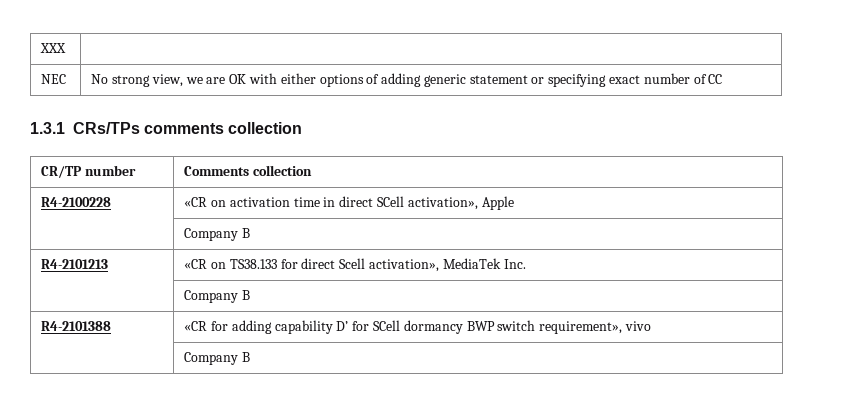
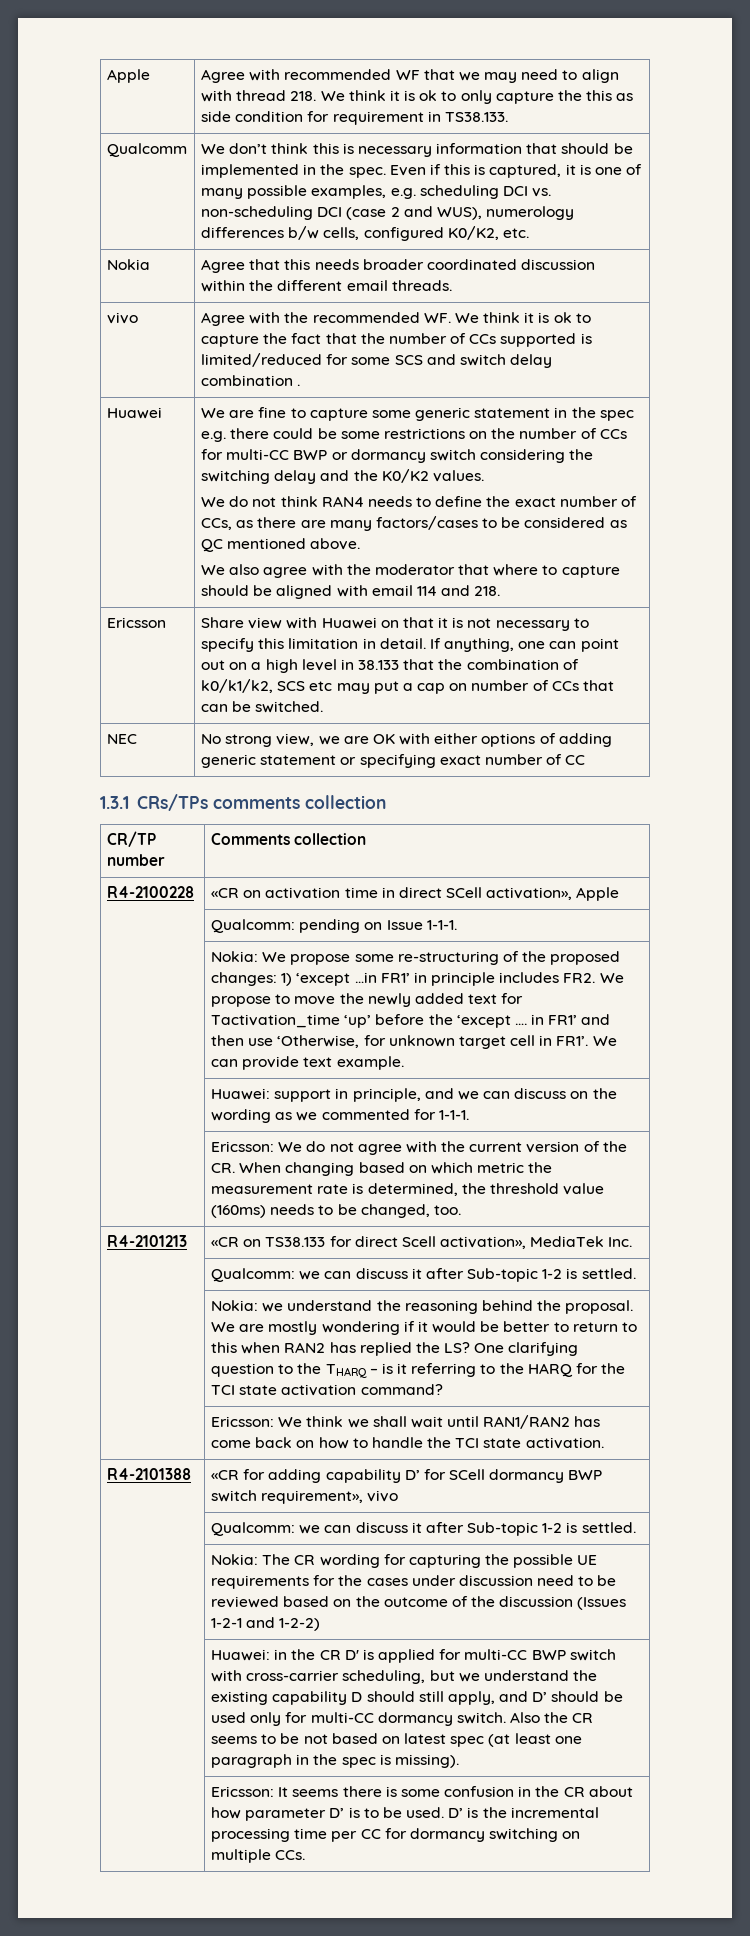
- XXX |
+ Apple | Agree with recommended WF that we may need to align with thread 218. We think it is ok to only capture the this as side condition for requirement in TS38.133.
+ Qualcomm | We don’t think this is necessary information that should be implemented in the spec. Even if this is captured, it is one of many possible examples, e.g. scheduling DCI vs. non-scheduling DCI (case 2 and WUS), numerology differences b/w cells, configured K0/K2, etc.
+ Nokia | Agree that this needs broader coordinated discussion within the different email threads.
+ vivo | Agree with the recommended WF. We think it is ok to capture the fact that the number of CCs supported is limited/reduced for some SCS and switch delay combination .
+ Huawei | We are fine to capture some generic statement in the spec e.g. there could be some restrictions on the number of CCs for multi-CC BWP or dormancy switch considering the switching delay and the K0/K2 values.
+ We do not think RAN4 needs to define the exact number of CCs, as there are many factors/cases to be considered as QC mentioned above.
+ We also agree with the moderator that where to capture should be aligned with email 114 and 218.
+ Ericsson | Share view with Huawei on that it is not necessary to specify this limitation in detail. If anything, one can point out on a high level in 38.133 that the combination of k0/k1/k2, SCS etc may put a cap on number of CCs that can be switched.
  R4-2100228 | «CR on activation time in direct SCell activation», Apple
- | Company B
+ | Qualcomm: pending on Issue 1-1-1.
+ | Nokia: We propose some re-structuring of the proposed changes: 1) ‘except …in FR1’ in principle includes FR2. We propose to move the newly added text for Tactivation_time ‘up’ before the ‘except …. in FR1’ and then use ‘Otherwise, for unknown target cell in FR1’. We can provide text example.
+ | Huawei: support in principle, and we can discuss on the wording as we commented for 1-1-1.
+ | Ericsson: We do not agree with the current version of the CR. When changing based on which metric the measurement rate is determined, the threshold value (160ms) needs to be changed, too.
  R4-2101213 | «CR on TS38.133 for direct Scell activation», MediaTek Inc.
- | Company B
+ | Qualcomm: we can discuss it after Sub-topic 1-2 is settled.
+ | Nokia: we understand the reasoning behind the proposal. We are mostly wondering if it would be better to return to this when RAN2 has replied the LS? One clarifying question to the THARQ – is it referring to the HARQ for the TCI state activation command?
+ | Ericsson: We think we shall wait until RAN1/RAN2 has come back on how to handle the TCI state activation.
  R4-2101388 | «CR for adding capability D’ for SCell dormancy BWP switch requirement», vivo
- | Company B
+ | Qualcomm: we can discuss it after Sub-topic 1-2 is settled.
+ | Nokia: The CR wording for capturing the possible UE requirements for the cases under discussion need to be reviewed based on the outcome of the discussion (Issues 1-2-1 and 1-2-2)
+ | Huawei: in the CR D' is applied for multi-CC BWP switch with cross-carrier scheduling, but we understand the existing capability D should still apply, and D’ should be used only for multi-CC dormancy switch. Also the CR seems to be not based on latest spec (at least one paragraph in the spec is missing).
+ | Ericsson: It seems there is some confusion in the CR about how parameter D’ is to be used. D’ is the incremental processing time per CC for dormancy switching on multiple CCs.

